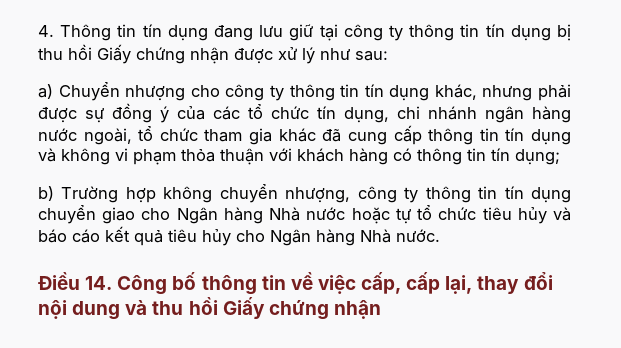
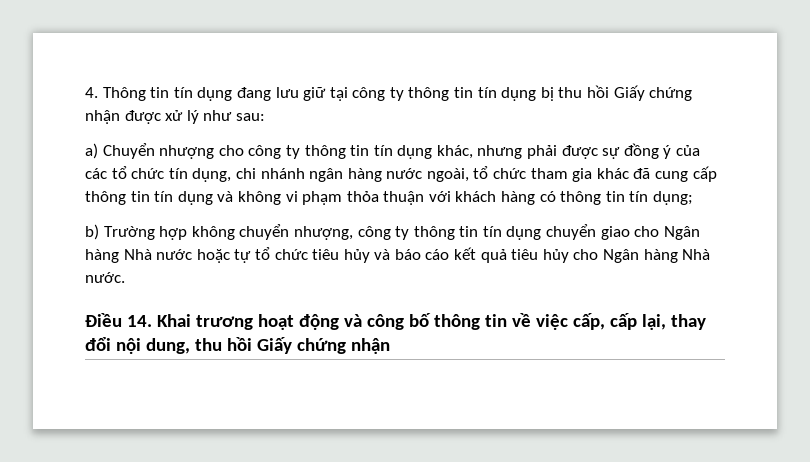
- Điều 14. Công bố thông tin về việc cấp, cấp lại, thay đổi nội dung và thu hồi Giấy chứng nhận
+ Điều 14. Khai trương hoạt động và công bố thông tin về việc cấp, cấp lại, thay đổi nội dung, thu hồi Giấy chứng nhận

